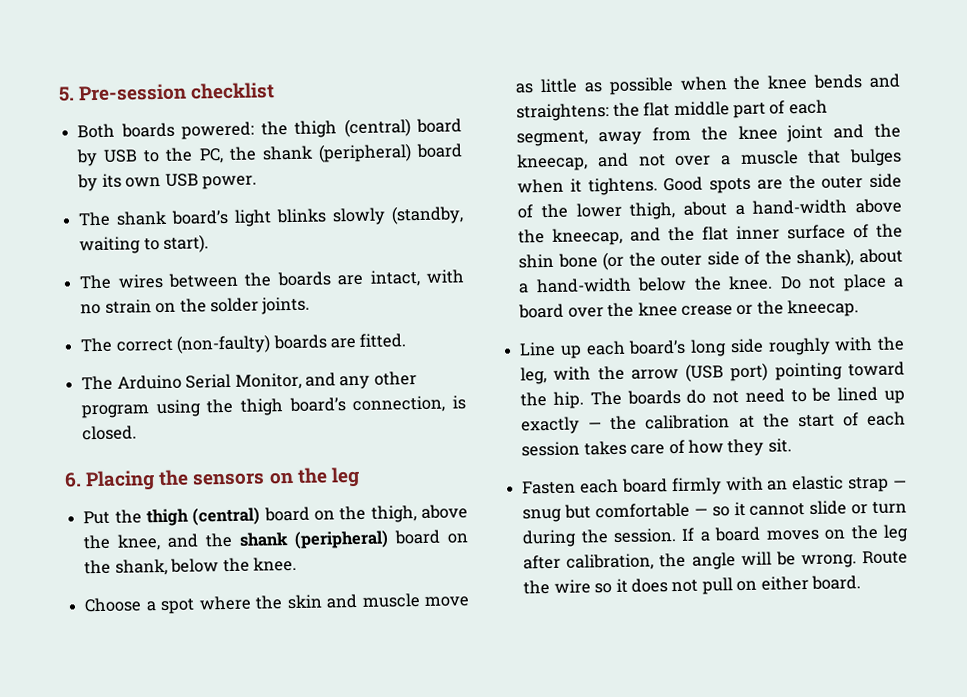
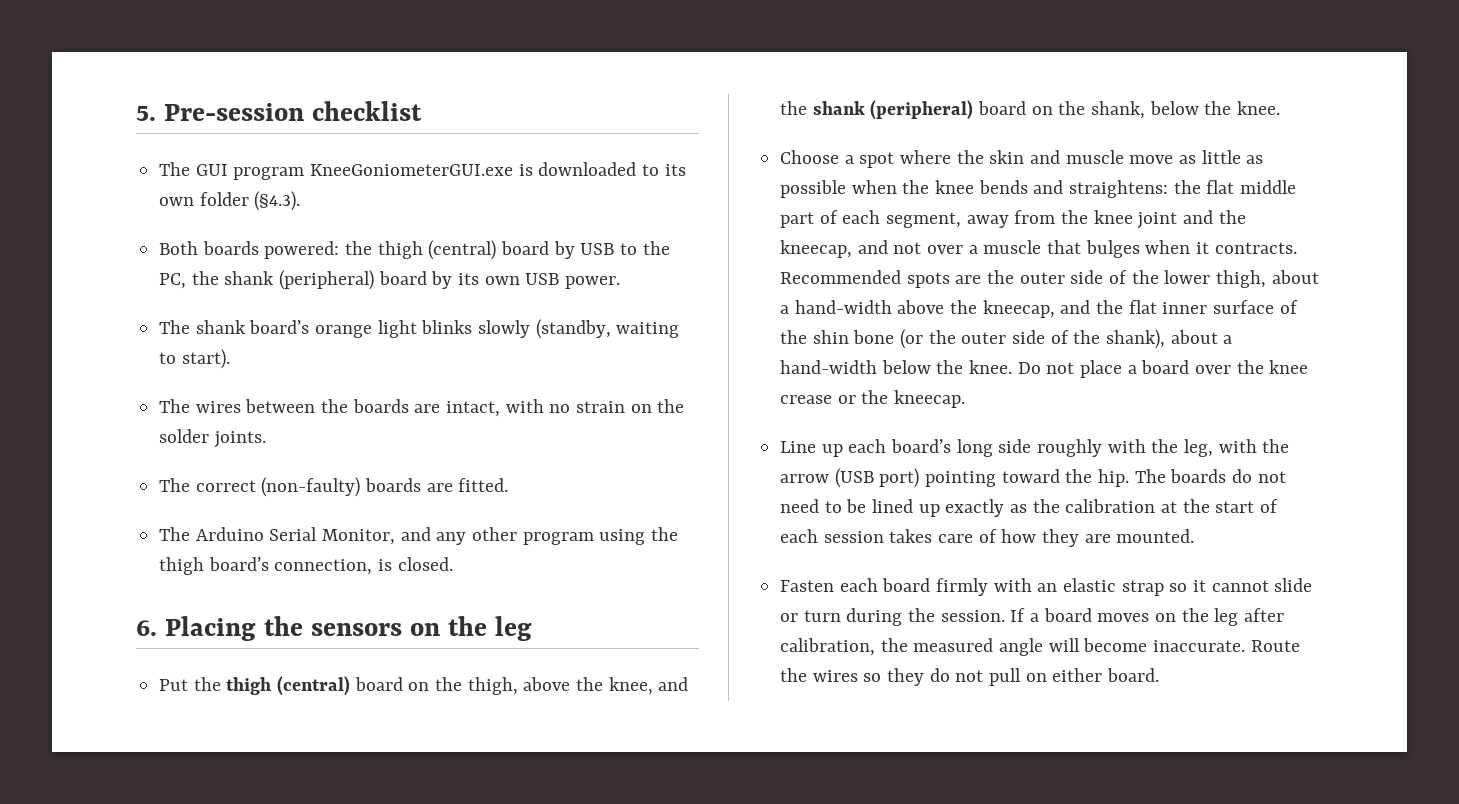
+ The GUI program KneeGoniometerGUI.exe is downloaded to its own folder (§4.3).
- The shank board’s light blinks slowly (standby, waiting to start).
+ The shank board’s orange light blinks slowly (standby, waiting to start).
- the flat middle part of each segment, away from the knee joint and the kneecap, and not over a muscle that bulges when it tightens. Good spots are the outer side of the lower thigh, about a hand-width above the kneecap, and the flat inner surface of the shin bone (or the outer side of the shank), about a hand-width below the knee.
+ the flat middle part of each segment, away from the knee joint and the kneecap, and not over a muscle that bulges when it contracts. Recommended spots are the outer side of the lower thigh, about a hand-width above the kneecap, and the flat inner surface of the shin bone (or the outer side of the shank), about a hand-width below the knee.
- The boards do not need to be lined up exactly — the calibration at the start of each session takes care of how they sit.
+ The boards do not need to be lined up exactly as the calibration at the start of each session takes care of how they are mounted.
- Fasten each board firmly with an elastic strap — snug but comfortable — so it cannot slide or turn during the session.
+ Fasten each board firmly with an elastic strap so it cannot slide or turn during the session.
- If a board moves on the leg after calibration, the angle will be wrong. Route the wire so it does not pull on either board.
+ If a board moves on the leg after calibration, the measured angle will become inaccurate. Route the wires so they do not pull on either board.

